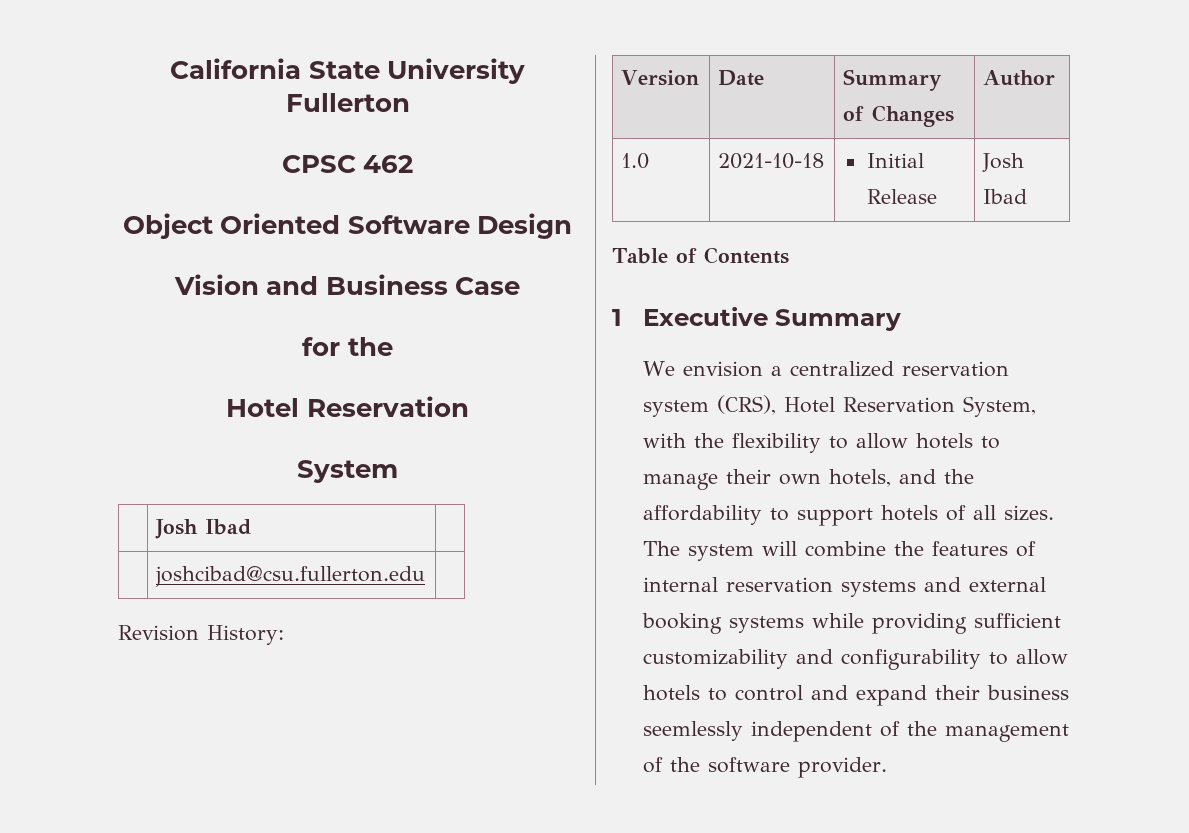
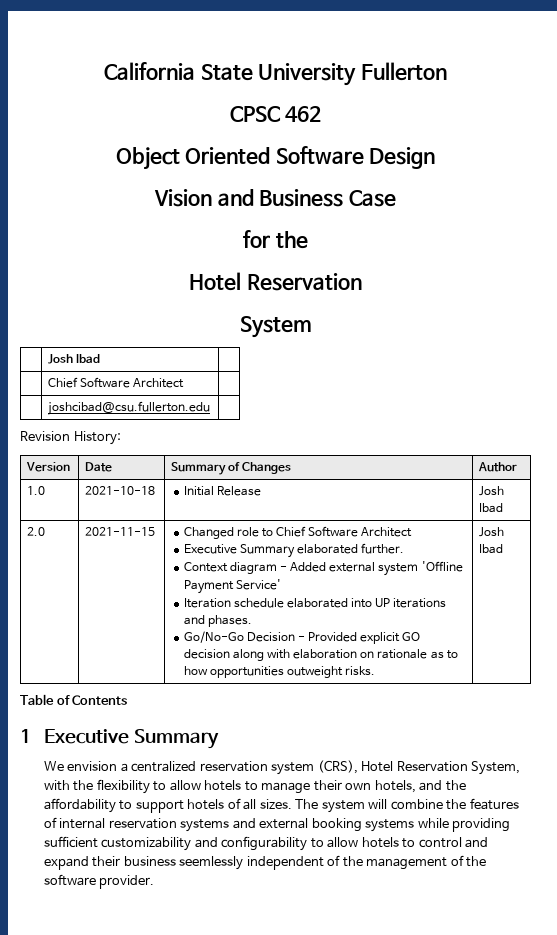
+ | Chief Software Architect |
+ 2.0 | 2021-11-15 | Changed role to Chief Software Architect
+ Executive Summary elaborated further.
+ Context diagram - Added external system 'Offline Payment Service'
+ Iteration schedule elaborated into UP iterations and phases.
+ Go/No-Go Decision - Provided explicit GO decision along with elaboration on rationale as to how opportunities outweight risks. | Josh Ibad

